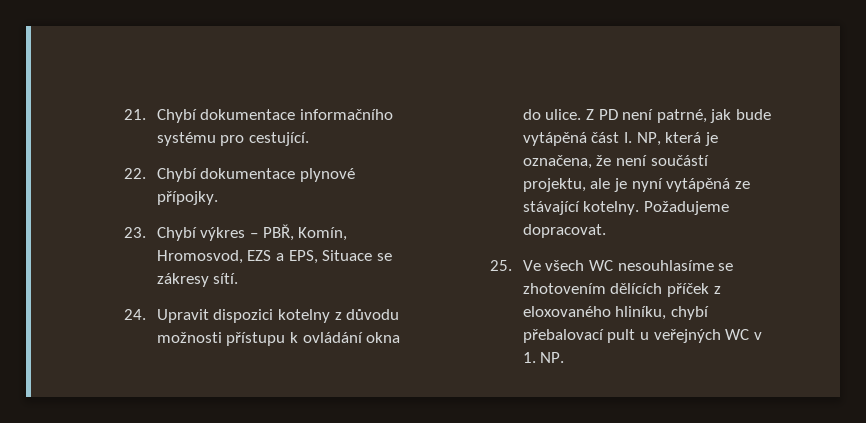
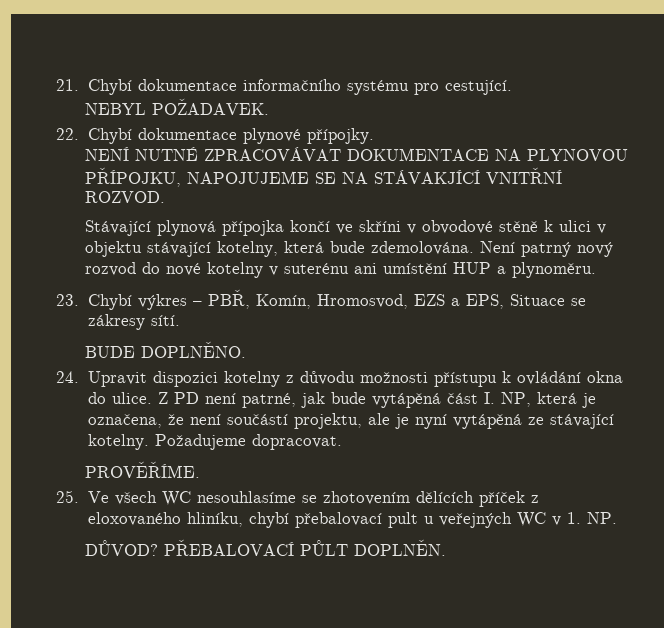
+ NEBYL POŽADAVEK.
+ NENÍ NUTNÉ ZPRACOVÁVAT DOKUMENTACE NA PLYNOVOU PŘÍPOJKU, NAPOJUJEME SE NA STÁVAKJÍCÍ VNITŘNÍ ROZVOD.
+ Stávající plynová přípojka končí ve skříni v obvodové stěně k ulici v objektu stávající kotelny, která bude zdemolována. Není patrný nový rozvod do nové kotelny v suterénu ani umístění HUP a plynoměru.
+ BUDE DOPLNĚNO.
+ PROVĚŘÍME.
+ DŮVOD? PŘEBALOVACÍ PŮLT DOPLNĚN.

